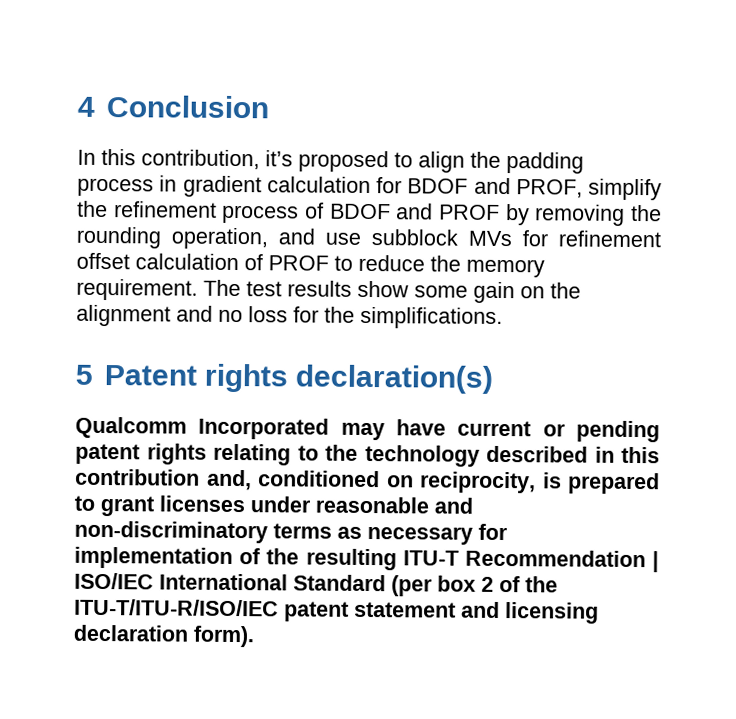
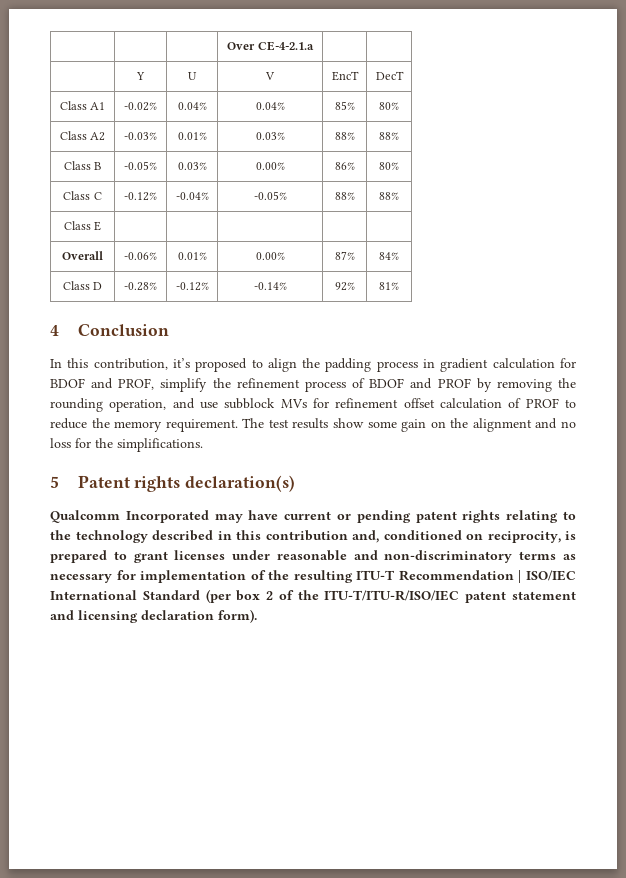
+ | | | Over CE-4-2.1.a | |
+ | Y | U | V | EncT | DecT
+ Class A1 | -0.02% | 0.04% | 0.04% | 85% | 80%
+ Class A2 | -0.03% | 0.01% | 0.03% | 88% | 88%
+ Class B | -0.05% | 0.03% | 0.00% | 86% | 80%
+ Class C | -0.12% | -0.04% | -0.05% | 88% | 88%
+ Class E | | | | |
+ Overall | -0.06% | 0.01% | 0.00% | 87% | 84%
+ Class D | -0.28% | -0.12% | -0.14% | 92% | 81%

